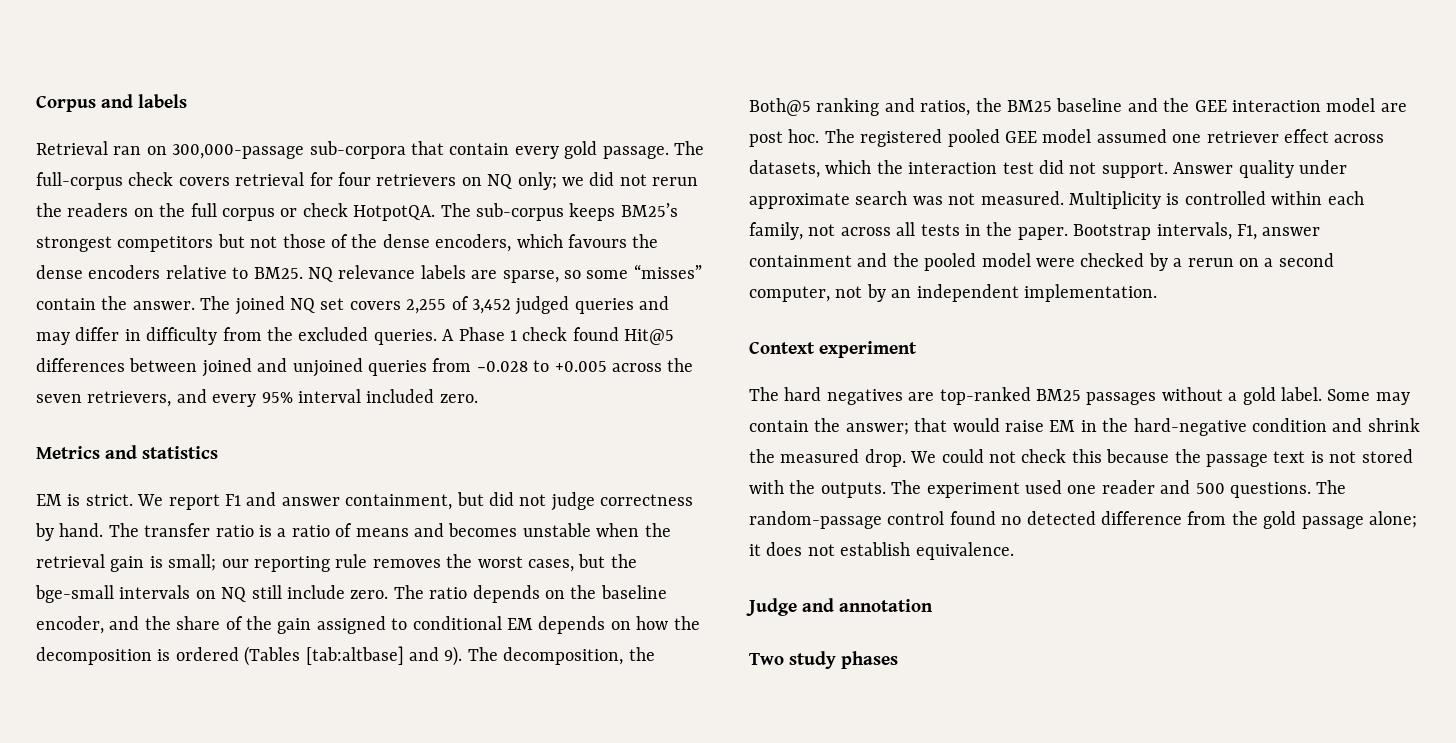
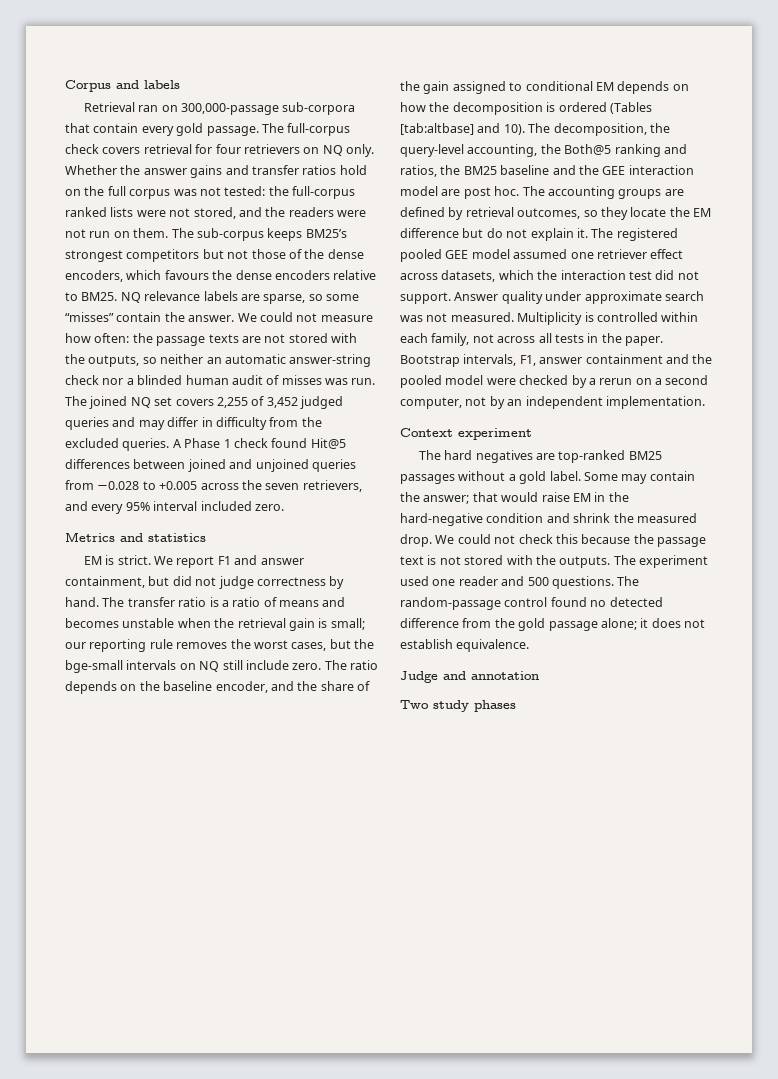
- The full-corpus check covers retrieval for four retrievers on NQ only; we did not rerun the readers on the full corpus or check HotpotQA.
+ The full-corpus check covers retrieval for four retrievers on NQ only. Whether the answer gains and transfer ratios hold on the full corpus was not tested: the full-corpus ranked lists were not stored, and the readers were not run on them.
+ We could not measure how often: the passage texts are not stored with the outputs, so neither an automatic answer-string check nor a blinded human audit of misses was run.
- The ratio depends on the baseline encoder, and the share of the gain assigned to conditional EM depends on how the decomposition is ordered (Tables [tab:altbase] and 9).
+ The ratio depends on the baseline encoder, and the share of the gain assigned to conditional EM depends on how the decomposition is ordered (Tables [tab:altbase] and 10).
- The decomposition, the Both@5 ranking and ratios, the BM25 baseline and the GEE interaction model are post hoc.
+ The decomposition, the query-level accounting, the Both@5 ranking and ratios, the BM25 baseline and the GEE interaction model are post hoc.
- The registered pooled GEE model assumed one retriever effect across datasets, which the interaction test did not support.
+ The accounting groups are defined by retrieval outcomes, so they locate the EM difference but do not explain it. The registered pooled GEE model assumed one retriever effect across datasets, which the interaction test did not support.

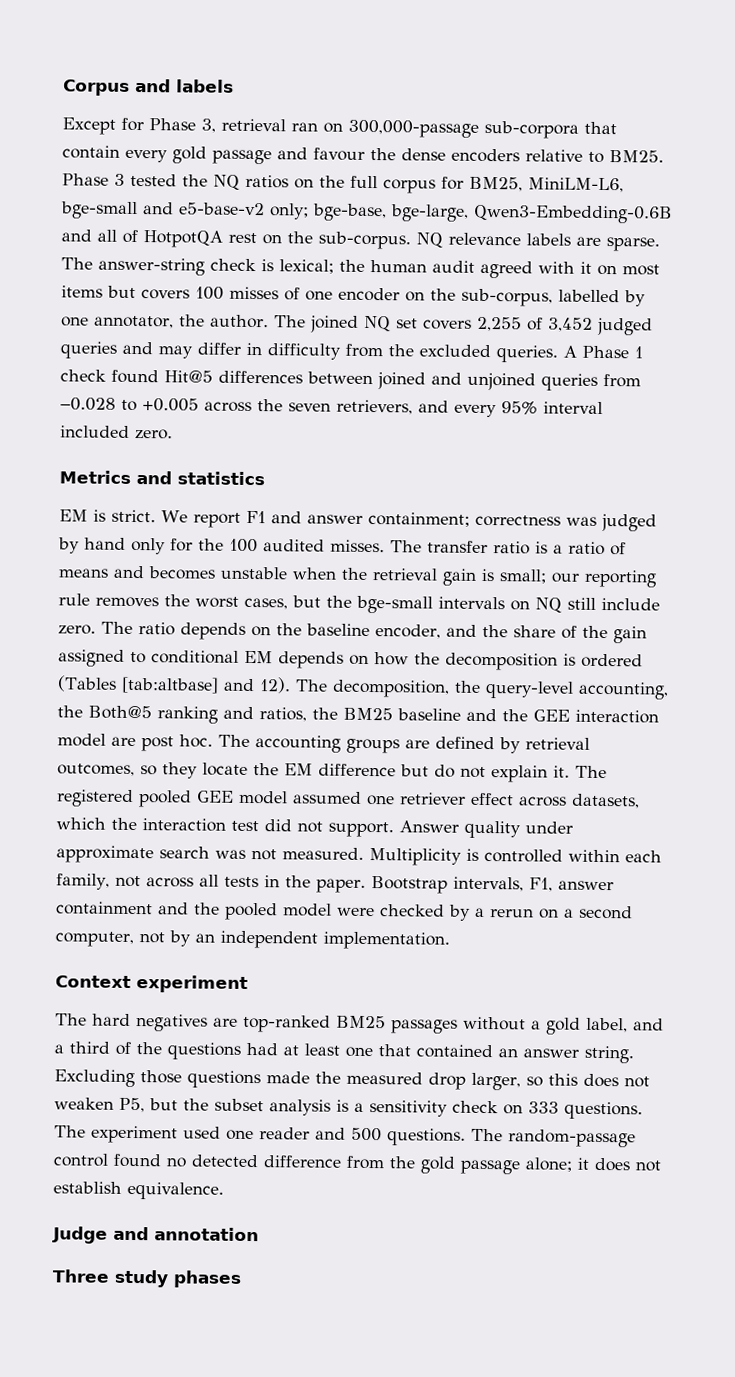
- Retrieval ran on 300,000-passage sub-corpora that contain every gold passage. The full-corpus check covers retrieval for four retrievers on NQ only. Whether the answer gains and transfer ratios hold on the full corpus was not tested: the full-corpus ranked lists were not stored, and the readers were not run on them. The sub-corpus keeps BM25’s strongest competitors but not those of the dense encoders, which favours the dense encoders relative to BM25.
+ Except for Phase 3, retrieval ran on 300,000-passage sub-corpora that contain every gold passage and favour the dense encoders relative to BM25.
- NQ relevance labels are sparse, so some “misses” contain the answer. We could not measure how often: the passage texts are not stored with the outputs, so neither an automatic answer-string check nor a blinded human audit of misses was run.
+ Phase 3 tested the NQ ratios on the full corpus for BM25, MiniLM-L6, bge-small and e5-base-v2 only; bge-base, bge-large, Qwen3-Embedding-0.6B and all of HotpotQA rest on the sub-corpus. NQ relevance labels are sparse. The answer-string check is lexical; the human audit agreed with it on most items but covers 100 misses of one encoder on the sub-corpus, labelled by one annotator, the author.
- We report F1 and answer containment, but did not judge correctness by hand.
+ We report F1 and answer containment; correctness was judged by hand only for the 100 audited misses.
- The ratio depends on the baseline encoder, and the share of the gain assigned to conditional EM depends on how the decomposition is ordered (Tables [tab:altbase] and 10).
+ The ratio depends on the baseline encoder, and the share of the gain assigned to conditional EM depends on how the decomposition is ordered (Tables [tab:altbase] and 12).
- The hard negatives are top-ranked BM25 passages without a gold label. Some may contain the answer; that would raise EM in the hard-negative condition and shrink the measured drop. We could not check this because the passage text is not stored with the outputs.
+ The hard negatives are top-ranked BM25 passages without a gold label, and a third of the questions had at least one that contained an answer string. Excluding those questions made the measured drop larger, so this does not weaken P5, but the subset analysis is a sensitivity check on 333 questions.
- Two study phases
+ Three study phases

